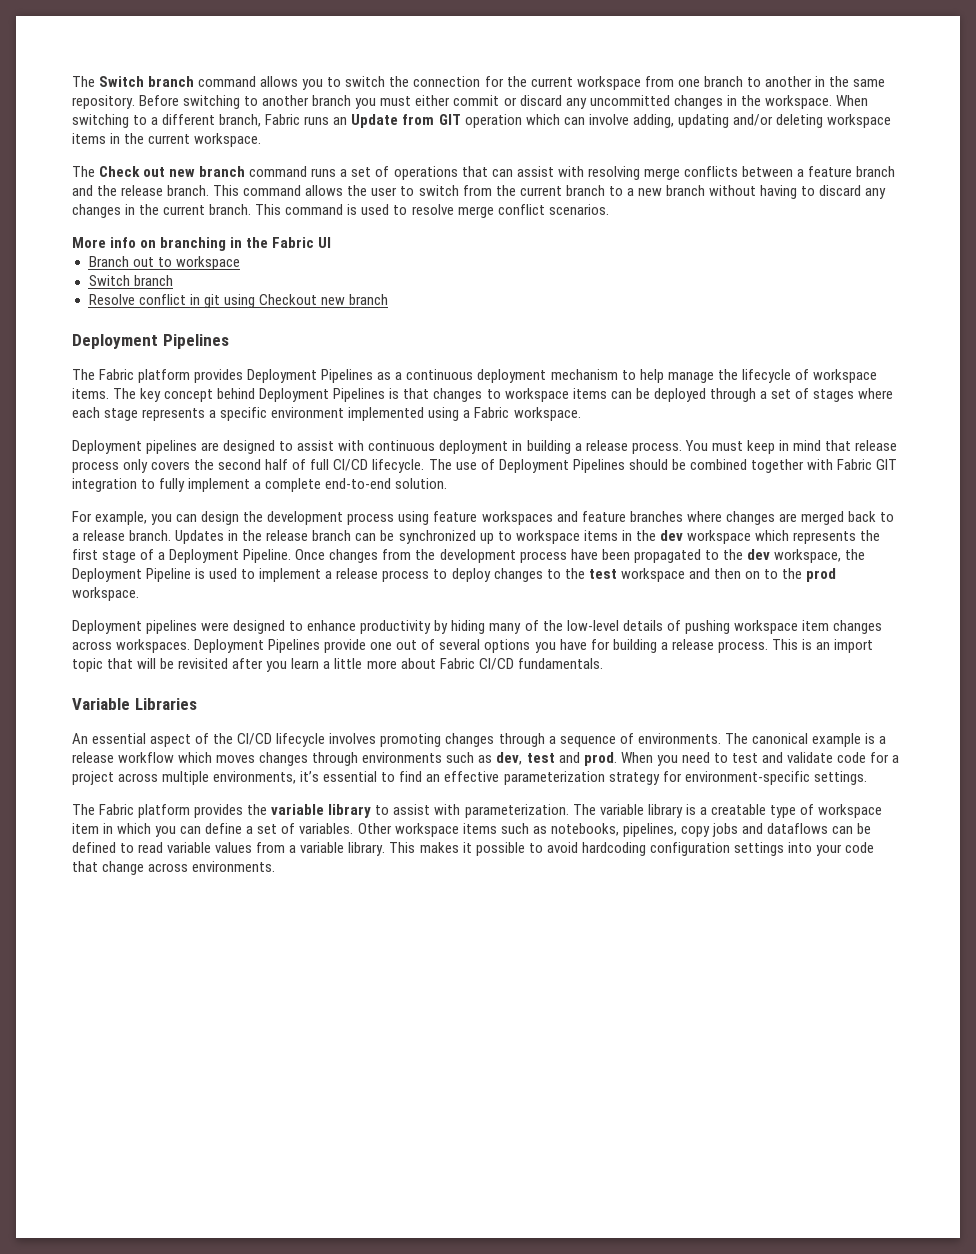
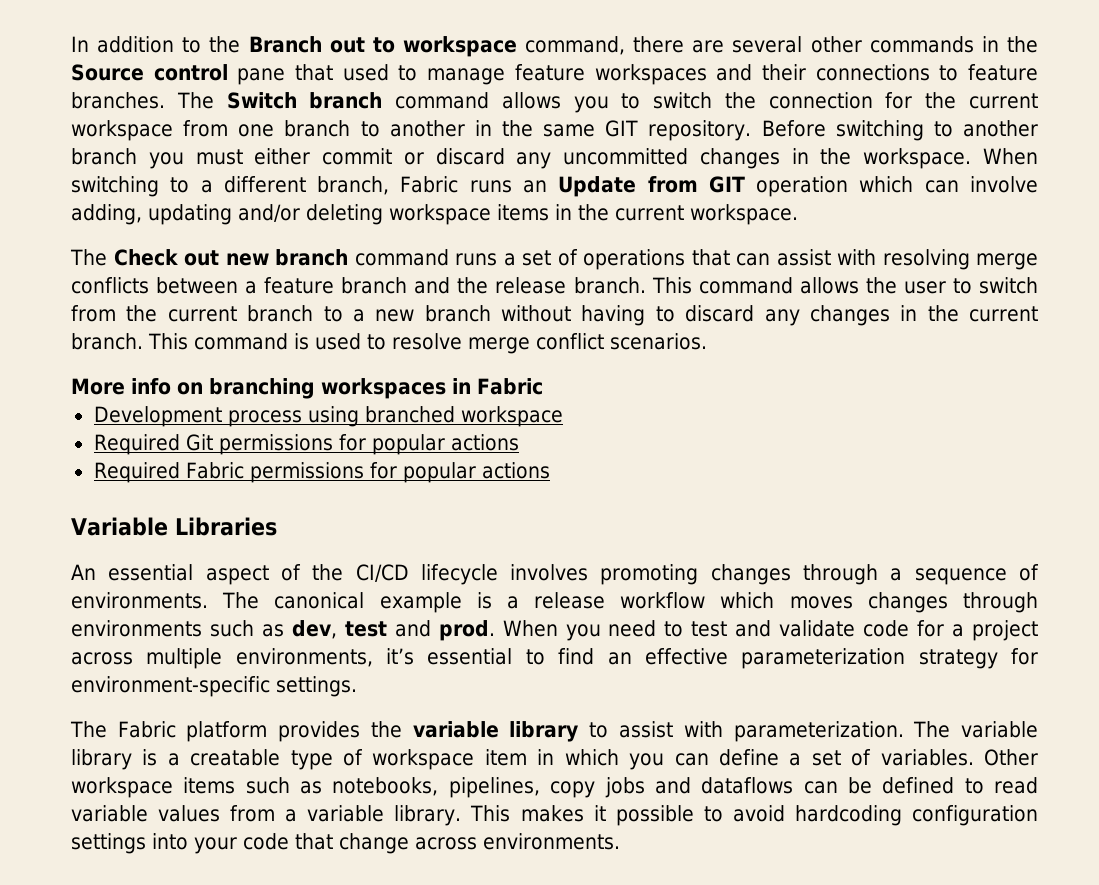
+ In addition to the Branch out to workspace command, there are several other commands in the Source control pane that used to manage feature workspaces and their connections to feature branches.
- The Switch branch command allows you to switch the connection for the current workspace from one branch to another in the same repository.
+ The Switch branch command allows you to switch the connection for the current workspace from one branch to another in the same GIT repository.
- More info on branching in the Fabric UI
- Branch out to workspace
- Switch branch
- Resolve conflict in git using Checkout new branch
- Deployment Pipelines
- The Fabric platform provides Deployment Pipelines as a continuous deployment mechanism to help manage the lifecycle of workspace items. The key concept behind Deployment Pipelines is that changes to workspace items can be deployed through a set of stages where each stage represents a specific environment implemented using a Fabric workspace.
- Deployment pipelines are designed to assist with continuous deployment in building a release process. You must keep in mind that release process only covers the second half of full CI/CD lifecycle. The use of Deployment Pipelines should be combined together with Fabric GIT integration to fully implement a complete end-to-end solution.
- For example, you can design the development process using feature workspaces and feature branches where changes are merged back to a release branch. Updates in the release branch can be synchronized up to workspace items in the dev workspace which represents the first stage of a Deployment Pipeline. Once changes from the development process have been propagated to the dev workspace, the Deployment Pipeline is used to implement a release process to deploy changes to the test workspace and then on to the prod workspace.
- Deployment pipelines were designed to enhance productivity by hiding many of the low-level details of pushing workspace item changes across workspaces. Deployment Pipelines provide one out of several options you have for building a release process. This is an import topic that will be revisited after you learn a little more about Fabric CI/CD fundamentals.
+ More info on branching workspaces in Fabric
+ Development process using branched workspace
+ Required Git permissions for popular actions
+ Required Fabric permissions for popular actions

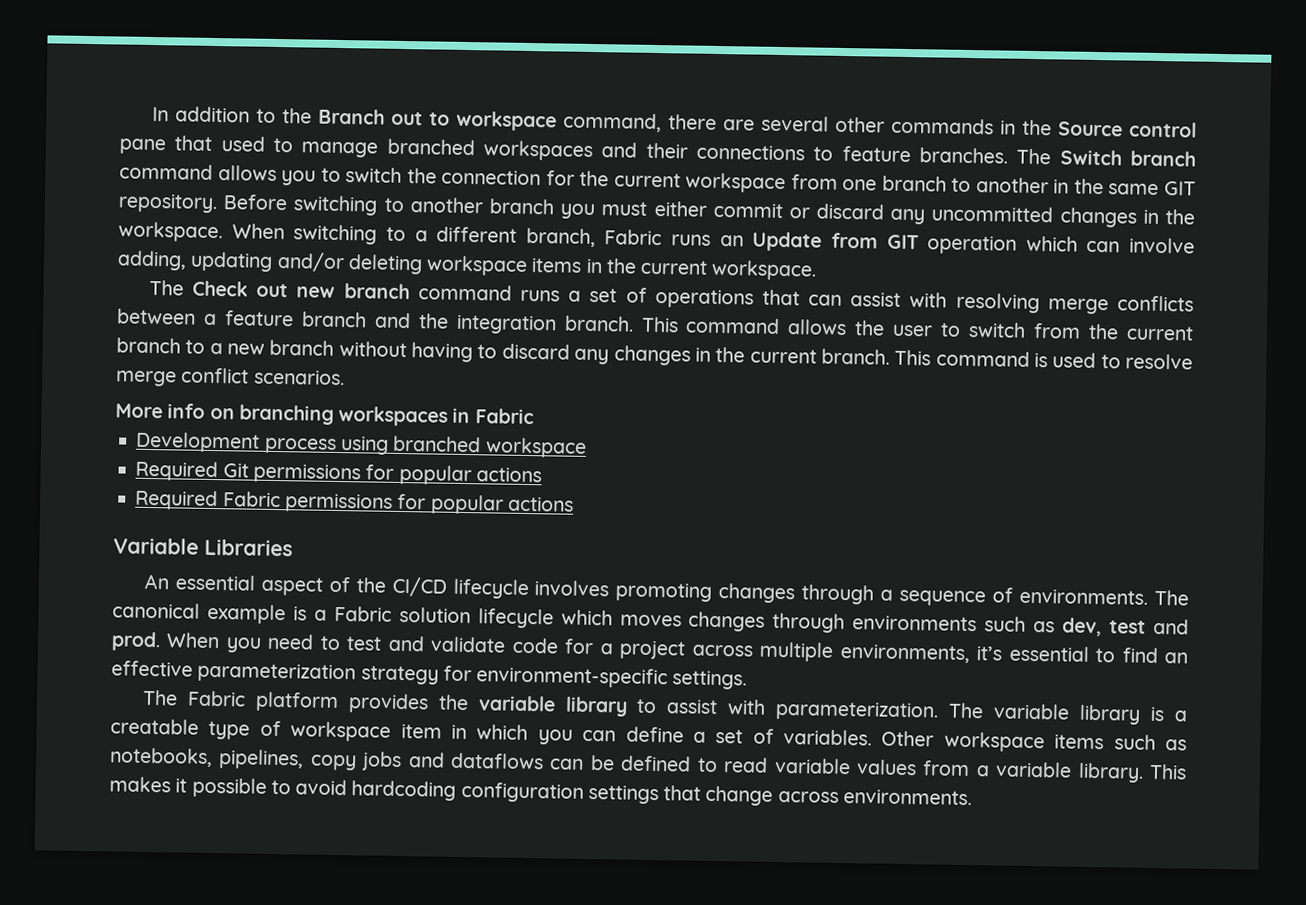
- In addition to the Branch out to workspace command, there are several other commands in the Source control pane that used to manage feature workspaces and their connections to feature branches.
+ In addition to the Branch out to workspace command, there are several other commands in the Source control pane that used to manage branched workspaces and their connections to feature branches.
- The Check out new branch command runs a set of operations that can assist with resolving merge conflicts between a feature branch and the release branch.
+ The Check out new branch command runs a set of operations that can assist with resolving merge conflicts between a feature branch and the integration branch.
- The canonical example is a release workflow which moves changes through environments such as dev, test and prod.
+ The canonical example is a Fabric solution lifecycle which moves changes through environments such as dev, test and prod.
- This makes it possible to avoid hardcoding configuration settings into your code that change across environments.
+ This makes it possible to avoid hardcoding configuration settings that change across environments.

